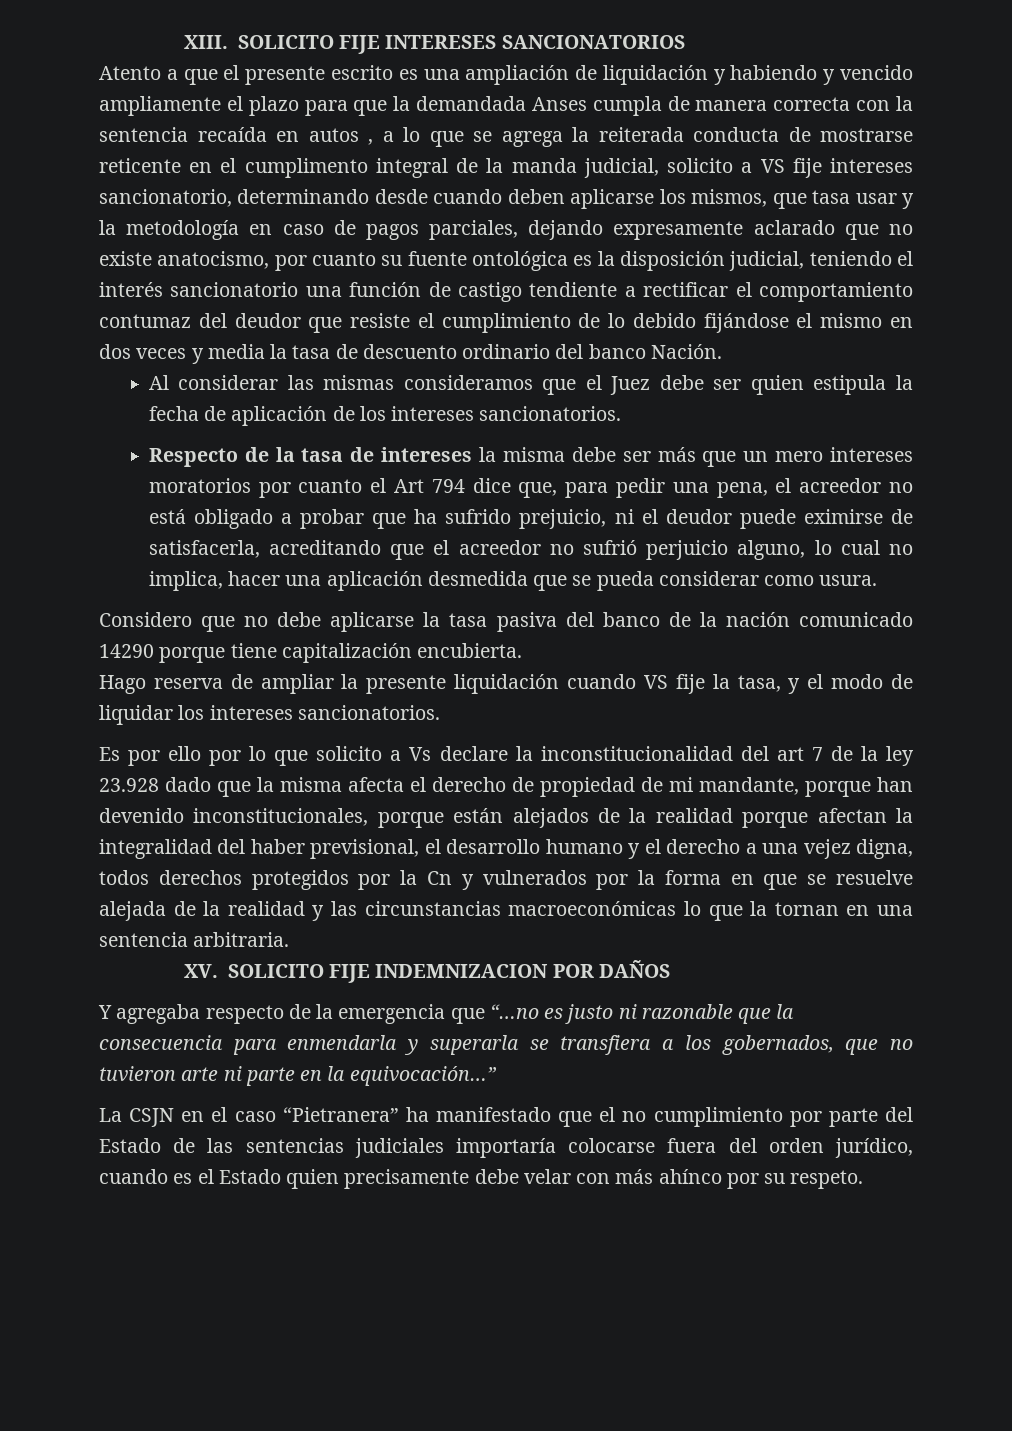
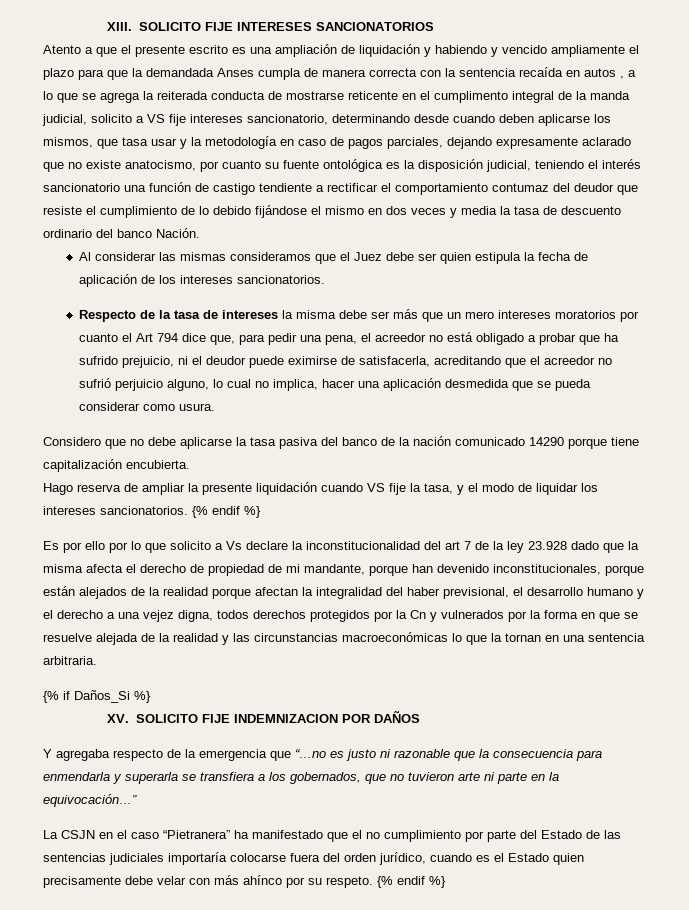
- Hago reserva de ampliar la presente liquidación cuando VS fije la tasa, y el modo de liquidar los intereses sancionatorios.
+ Hago reserva de ampliar la presente liquidación cuando VS fije la tasa, y el modo de liquidar los intereses sancionatorios. {% endif %}
+ {% if Daños_Si %}
- La CSJN en el caso “Pietranera” ha manifestado que el no cumplimiento por parte del Estado de las sentencias judiciales importaría colocarse fuera del orden jurídico, cuando es el Estado quien precisamente debe velar con más ahínco por su respeto.
+ La CSJN en el caso “Pietranera” ha manifestado que el no cumplimiento por parte del Estado de las sentencias judiciales importaría colocarse fuera del orden jurídico, cuando es el Estado quien precisamente debe velar con más ahínco por su respeto. {% endif %}

